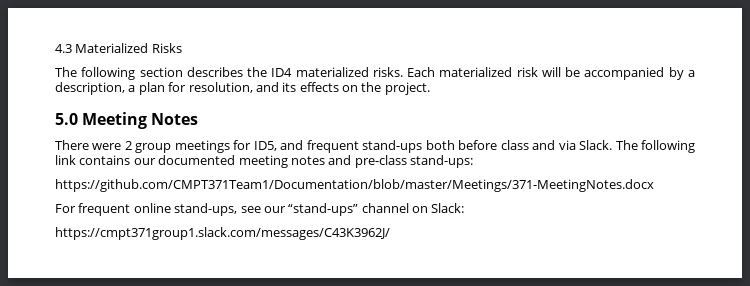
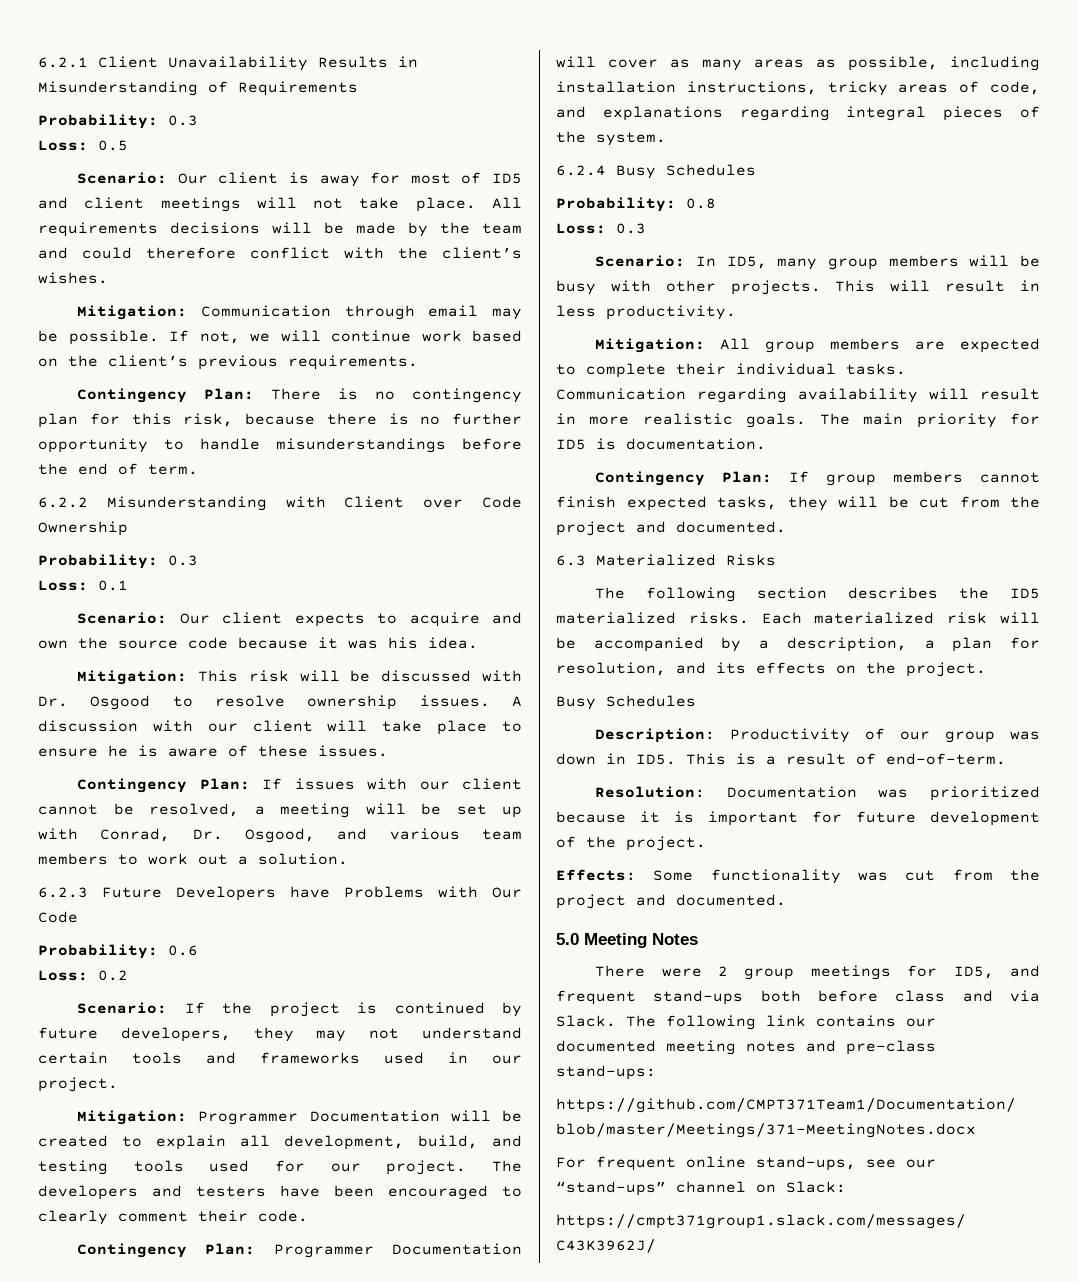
- 4.3 Materialized Risks
+ 6.2.1 Client Unavailability Results in Misunderstanding of Requirements
+ Probability: 0.3
+ Loss: 0.5
+ Scenario: Our client is away for most of ID5 and client meetings will not take place. All requirements decisions will be made by the team and could therefore conflict with the client’s wishes.
+ Mitigation: Communication through email may be possible. If not, we will continue work based on the client’s previous requirements.
+ Contingency Plan: There is no contingency plan for this risk, because there is no further opportunity to handle misunderstandings before the end of term.
+ 6.2.2 Misunderstanding with Client over Code Ownership
+ Probability: 0.3
+ Loss: 0.1
+ Scenario: Our client expects to acquire and own the source code because it was his idea.
+ Mitigation: This risk will be discussed with Dr. Osgood to resolve ownership issues. A discussion with our client will take place to ensure he is aware of these issues.
+ Contingency Plan: If issues with our client cannot be resolved, a meeting will be set up with Conrad, Dr. Osgood, and various team members to work out a solution.
+ 6.2.3 Future Developers have Problems with Our Code
+ Probability: 0.6
+ Loss: 0.2
+ Scenario: If the project is continued by future developers, they may not understand certain tools and frameworks used in our project.
+ Mitigation: Programmer Documentation will be created to explain all development, build, and testing tools used for our project. The developers and testers have been encouraged to clearly comment their code.
+ Contingency Plan: Programmer Documentation will cover as many areas as possible, including installation instructions, tricky areas of code, and explanations regarding integral pieces of the system.
+ 6.2.4 Busy Schedules
+ Probability: 0.8
+ Loss: 0.3
+ Scenario: In ID5, many group members will be busy with other projects. This will result in less productivity.
+ Mitigation: All group members are expected to complete their individual tasks. Communication regarding availability will result in more realistic goals. The main priority for ID5 is documentation.
+ Contingency Plan: If group members cannot finish expected tasks, they will be cut from the project and documented.
+ 6.3 Materialized Risks
- The following section describes the ID4 materialized risks.
+ The following section describes the ID5 materialized risks.
  Each materialized risk will be accompanied by a description, a plan for resolution, and its effects on the project.
+ Busy Schedules
+ Description: Productivity of our group was down in ID5. This is a result of end-of-term.
+ Resolution: Documentation was prioritized because it is important for future development of the project.
+ Effects: Some functionality was cut from the project and documented.

